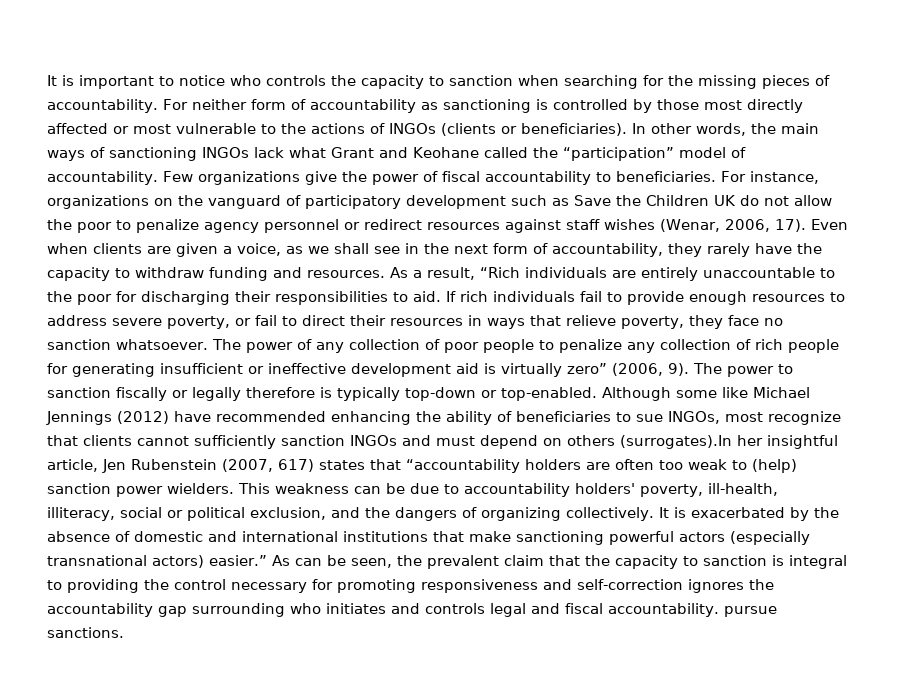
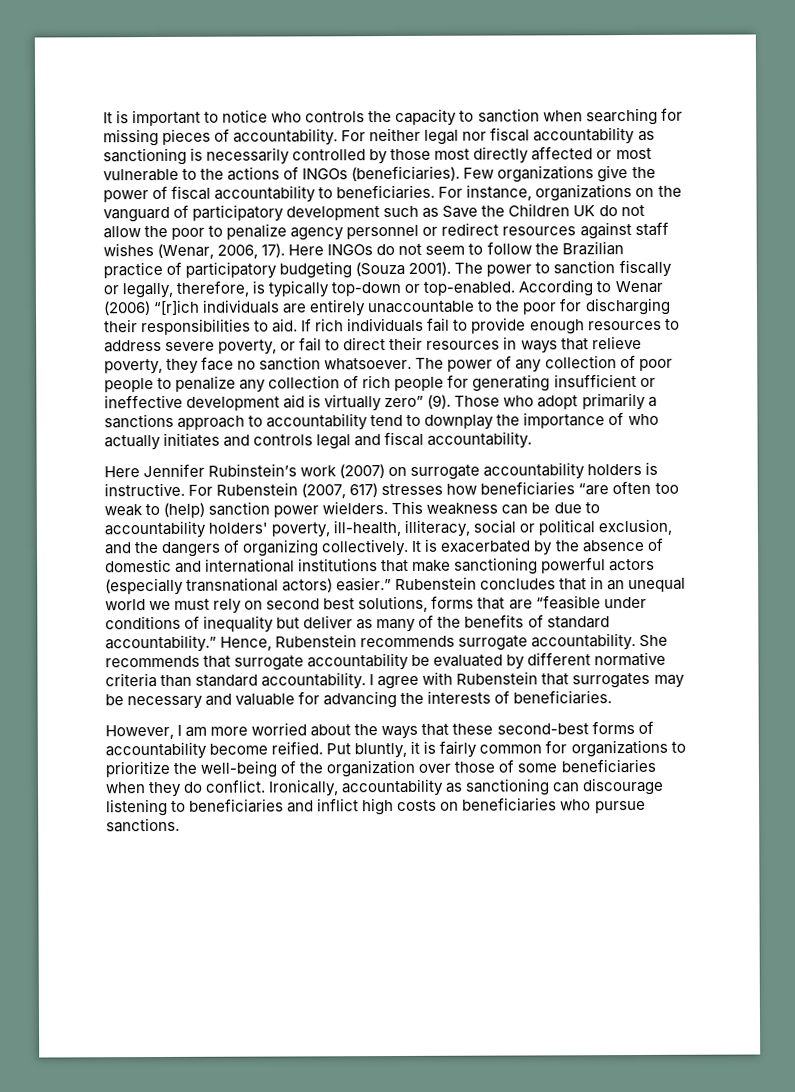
- It is important to notice who controls the capacity to sanction when searching for the missing pieces of accountability.
+ It is important to notice who controls the capacity to sanction when searching for missing pieces of accountability.
- For neither form of accountability as sanctioning is controlled by those most directly affected or most vulnerable to the actions of INGOs (clients or beneficiaries). In other words, the main ways of sanctioning INGOs lack what Grant and Keohane called the “participation” model of accountability.
+ For neither legal nor fiscal accountability as sanctioning is necessarily controlled by those most directly affected or most vulnerable to the actions of INGOs (beneficiaries).
- Even when clients are given a voice, as we shall see in the next form of accountability, they rarely have the capacity to withdraw funding and resources. As a result, “Rich individuals are entirely unaccountable to the poor for discharging their responsibilities to aid.
+ Here INGOs do not seem to follow the Brazilian practice of participatory budgeting (Souza 2001). The power to sanction fiscally or legally, therefore, is typically top-down or top-enabled. According to Wenar (2006) “[r]ich individuals are entirely unaccountable to the poor for discharging their responsibilities to aid.
- The power of any collection of poor people to penalize any collection of rich people for generating insufficient or ineffective development aid is virtually zero” (2006, 9). The power to sanction fiscally or legally therefore is typically top-down or top-enabled. Although some like Michael Jennings (2012) have recommended enhancing the ability of beneficiaries to sue INGOs, most recognize that clients cannot sufficiently sanction INGOs and must depend on others (surrogates).In her insightful article, Jen Rubenstein (2007, 617) states that “accountability holders are often too weak to (help) sanction power wielders.
+ The power of any collection of poor people to penalize any collection of rich people for generating insufficient or ineffective development aid is virtually zero” (9). Those who adopt primarily a sanctions approach to accountability tend to downplay the importance of who actually initiates and controls legal and fiscal accountability.
+ Here Jennifer Rubinstein’s work (2007) on surrogate accountability holders is instructive. For Rubenstein (2007, 617) stresses how beneficiaries “are often too weak to (help) sanction power wielders.
- As can be seen, the prevalent claim that the capacity to sanction is integral to providing the control necessary for promoting responsiveness and self-correction ignores the accountability gap surrounding who initiates and controls legal and fiscal accountability. pursue sanctions.
+ Rubenstein concludes that in an unequal world we must rely on second best solutions, forms that are “feasible under conditions of inequality but deliver as many of the benefits of standard accountability.” Hence, Rubenstein recommends surrogate accountability. She recommends that surrogate accountability be evaluated by different normative criteria than standard accountability. I agree with Rubenstein that surrogates may be necessary and valuable for advancing the interests of beneficiaries.
+ However, I am more worried about the ways that these second-best forms of accountability become reified. Put bluntly, it is fairly common for organizations to prioritize the well-being of the organization over those of some beneficiaries when they do conflict. Ironically, accountability as sanctioning can discourage listening to beneficiaries and inflict high costs on beneficiaries who pursue sanctions.

